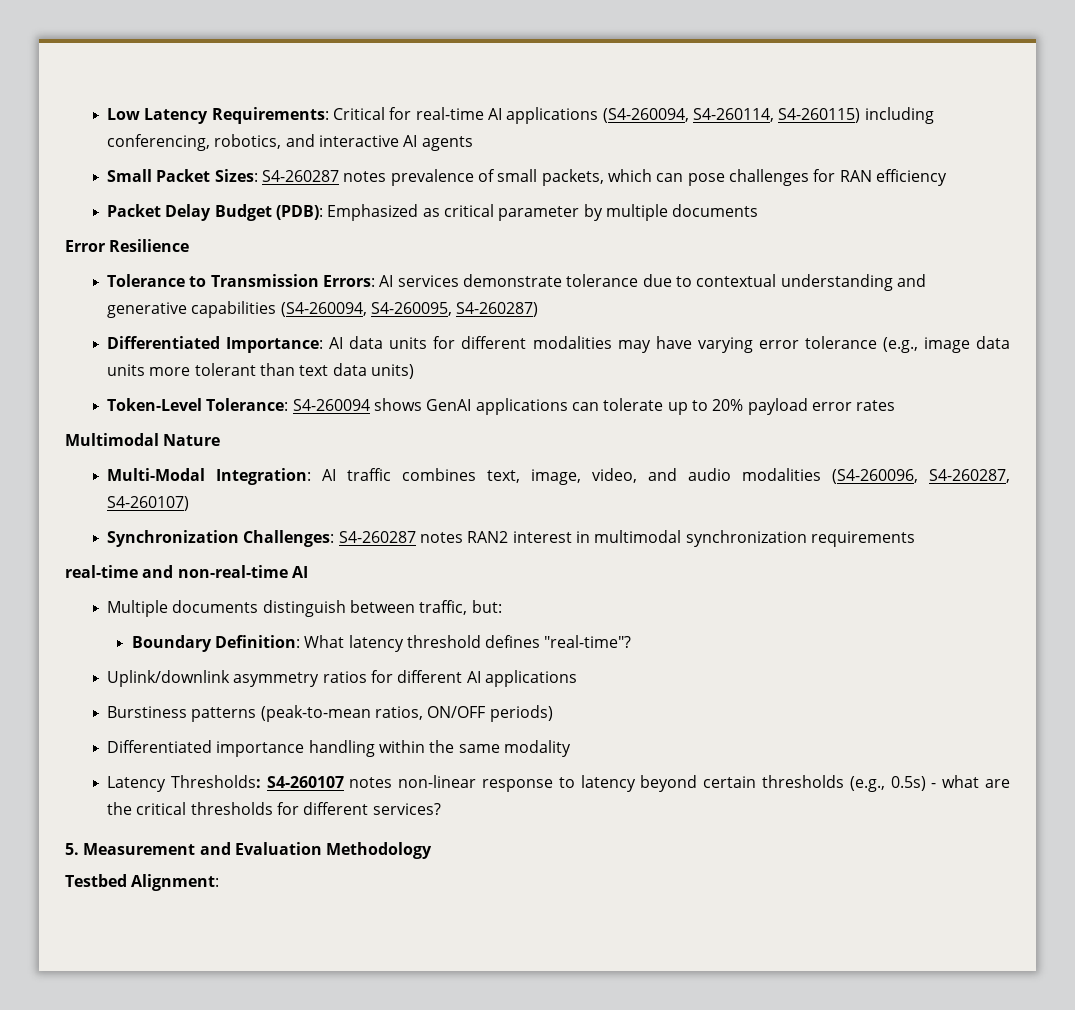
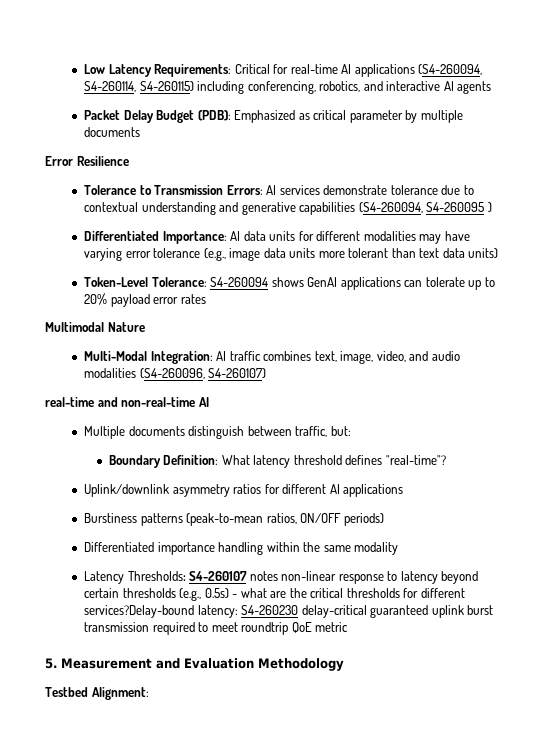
- Small Packet Sizes: S4-260287 notes prevalence of small packets, which can pose challenges for RAN efficiency
- Tolerance to Transmission Errors: AI services demonstrate tolerance due to contextual understanding and generative capabilities (S4-260094, S4-260095, S4-260287)
+ Tolerance to Transmission Errors: AI services demonstrate tolerance due to contextual understanding and generative capabilities (S4-260094, S4-260095 )
- Multi-Modal Integration: AI traffic combines text, image, video, and audio modalities (S4-260096, S4-260287, S4-260107)
+ Multi-Modal Integration: AI traffic combines text, image, video, and audio modalities (S4-260096, S4-260107)
- Synchronization Challenges: S4-260287 notes RAN2 interest in multimodal synchronization requirements
- Latency Thresholds: S4-260107 notes non-linear response to latency beyond certain thresholds (e.g., 0.5s) - what are the critical thresholds for different services?
+ Latency Thresholds: S4-260107 notes non-linear response to latency beyond certain thresholds (e.g., 0.5s) - what are the critical thresholds for different services?Delay-bound latency: S4-260230 delay-critical guaranteed uplink burst transmission required to meet roundtrip QoE metric

